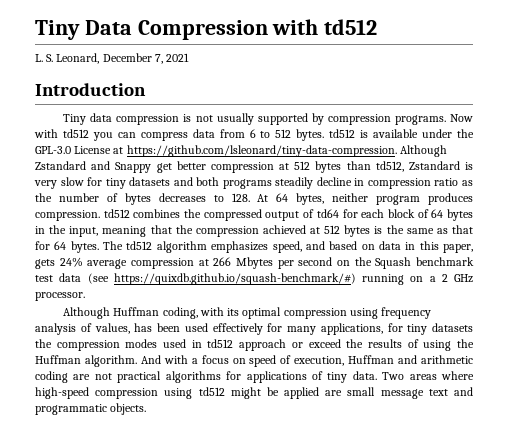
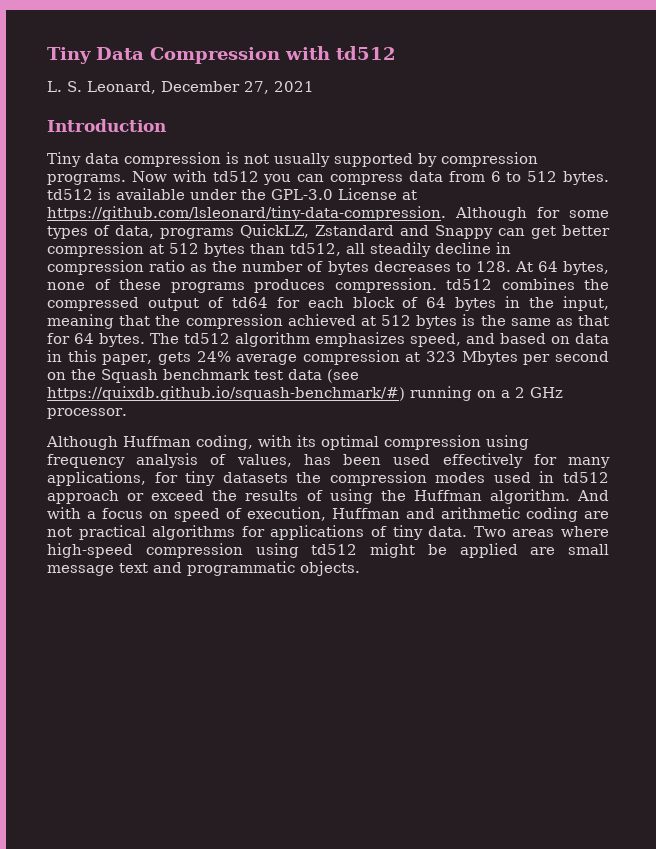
- L. S. Leonard, December 7, 2021
+ L. S. Leonard, December 27, 2021
- Now with td512 you can compress data from 6 to 512 bytes. td512 is available under the GPL-3.0 License at https://github.com/lsleonard/tiny-data-compression. Although Zstandard and Snappy get better compression at 512 bytes than td512, Zstandard is very slow for tiny datasets and both programs steadily decline in compression ratio as the number of bytes decreases to 128. At 64 bytes, neither program produces compression. td512 combines the compressed output of td64 for each block of 64 bytes in the input, meaning that the compression achieved at 512 bytes is the same as that for 64 bytes.
+ Now with td512 you can compress data from 6 to 512 bytes. td512 is available under the GPL-3.0 License at https://github.com/lsleonard/tiny-data-compression. Although for some types of data, programs QuickLZ, Zstandard and Snappy can get better compression at 512 bytes than td512, all steadily decline in compression ratio as the number of bytes decreases to 128. At 64 bytes, none of these programs produces compression. td512 combines the compressed output of td64 for each block of 64 bytes in the input, meaning that the compression achieved at 512 bytes is the same as that for 64 bytes.
- The td512 algorithm emphasizes speed, and based on data in this paper, gets 24% average compression at 266 Mbytes per second on the Squash benchmark test data (see https://quixdb.github.io/squash-benchmark/#) running on a 2 GHz processor.
+ The td512 algorithm emphasizes speed, and based on data in this paper, gets 24% average compression at 323 Mbytes per second on the Squash benchmark test data (see https://quixdb.github.io/squash-benchmark/#) running on a 2 GHz processor.

